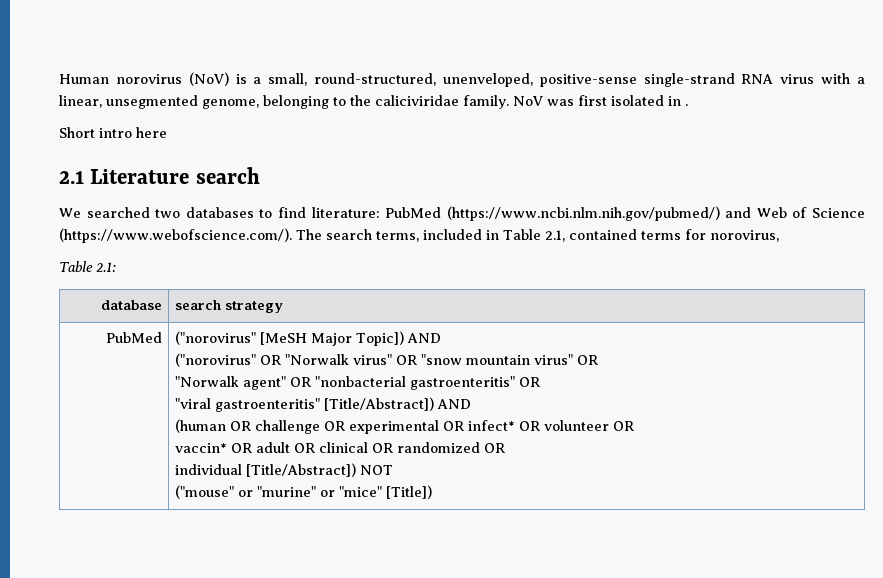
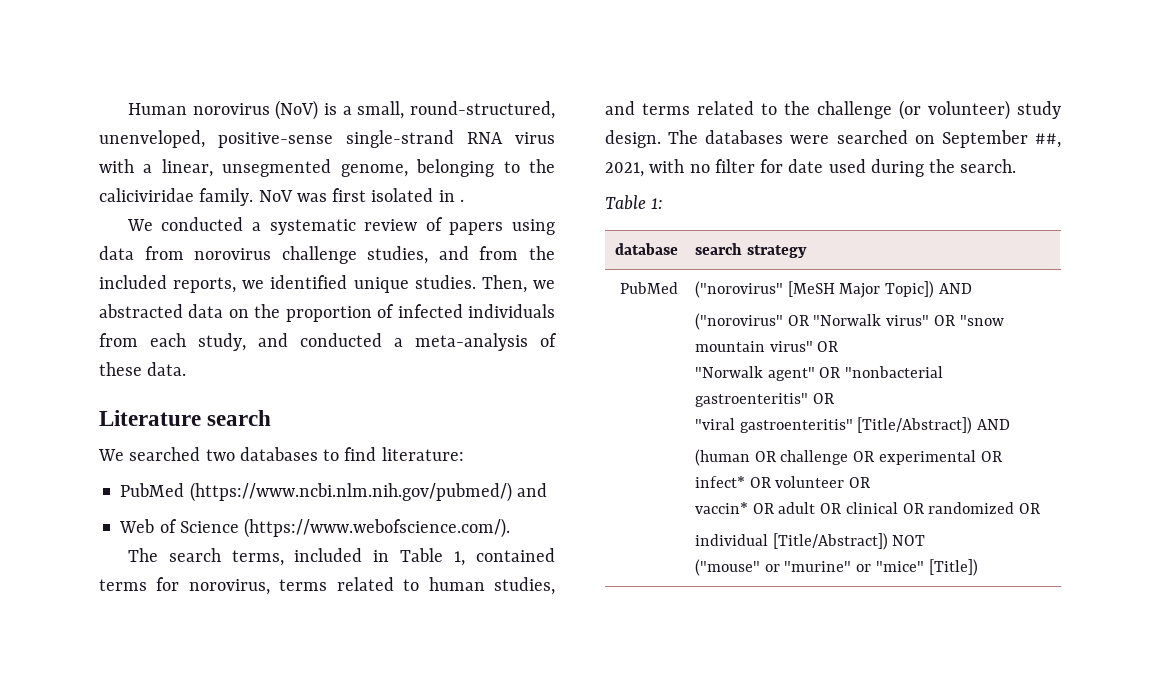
- Short intro here
- 2.1 Literature search
+ We conducted a systematic review of papers using data from norovirus challenge studies, and from the included reports, we identified unique studies. Then, we abstracted data on the proportion of infected individuals from each study, and conducted a meta-analysis of these data.
+ Literature search
- We searched two databases to find literature: PubMed (https://www.ncbi.nlm.nih.gov/pubmed/) and Web of Science (https://www.webofscience.com/). The search terms, included in Table 2.1, contained terms for norovirus,
- Table 2.1:
+ We searched two databases to find literature:
+ PubMed (https://www.ncbi.nlm.nih.gov/pubmed/) and
+ Web of Science (https://www.webofscience.com/).
+ The search terms, included in Table 1, contained terms for norovirus, terms related to human studies, and terms related to the challenge (or volunteer) study design. The databases were searched on September ##, 2021, with no filter for date used during the search.
+ Table 1:

